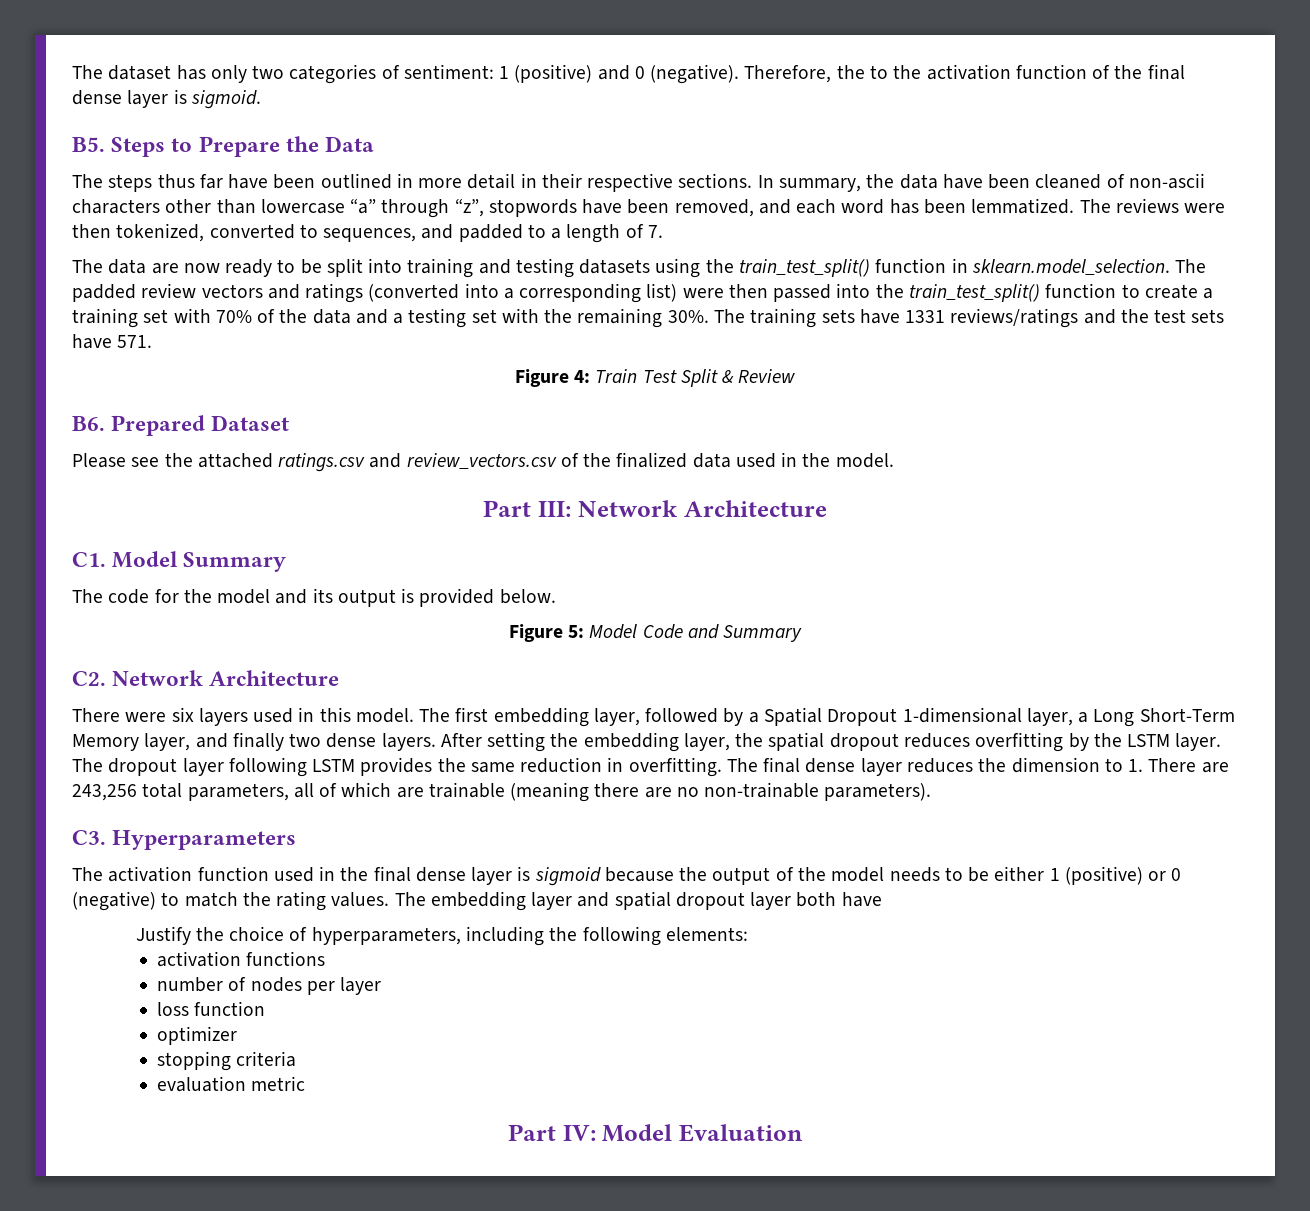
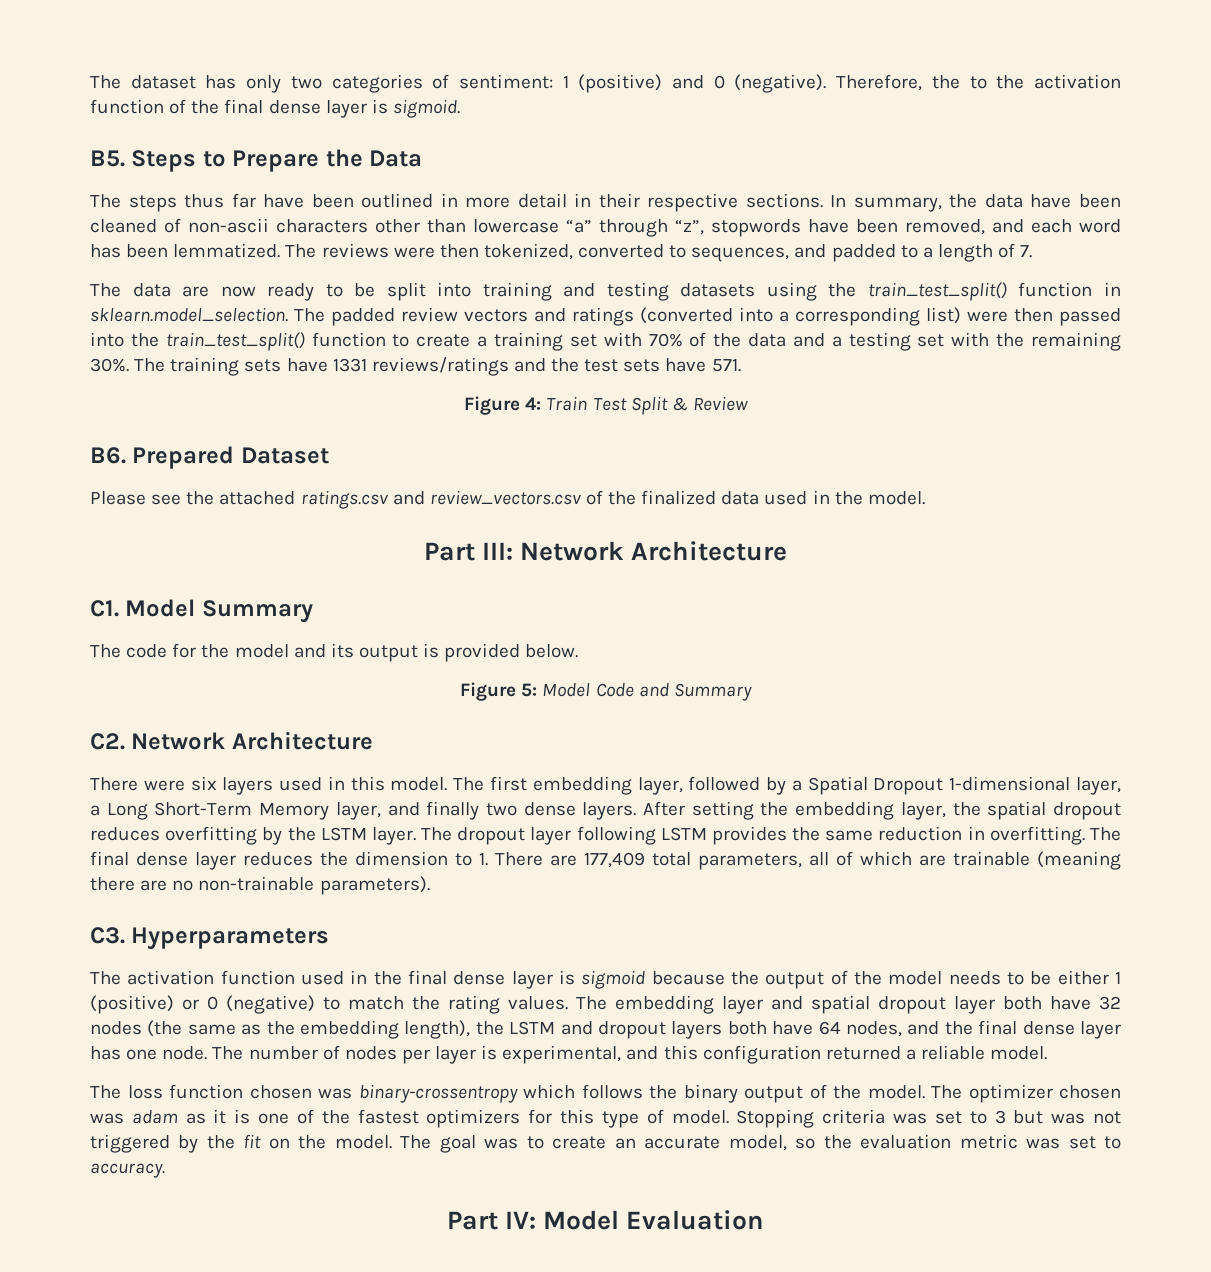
- The final dense layer reduces the dimension to 1. There are 243,256 total parameters, all of which are trainable (meaning there are no non-trainable parameters).
+ The final dense layer reduces the dimension to 1. There are 177,409 total parameters, all of which are trainable (meaning there are no non-trainable parameters).
- The embedding layer and spatial dropout layer both have
- Justify the choice of hyperparameters, including the following elements:
- activation functions
- number of nodes per layer
- loss function
- optimizer
- stopping criteria
- evaluation metric
+ The embedding layer and spatial dropout layer both have 32 nodes (the same as the embedding length), the LSTM and dropout layers both have 64 nodes, and the final dense layer has one node. The number of nodes per layer is experimental, and this configuration returned a reliable model.
+ The loss function chosen was binary-crossentropy which follows the binary output of the model. The optimizer chosen was adam as it is one of the fastest optimizers for this type of model. Stopping criteria was set to 3 but was not triggered by the fit on the model. The goal was to create an accurate model, so the evaluation metric was set to accuracy.

